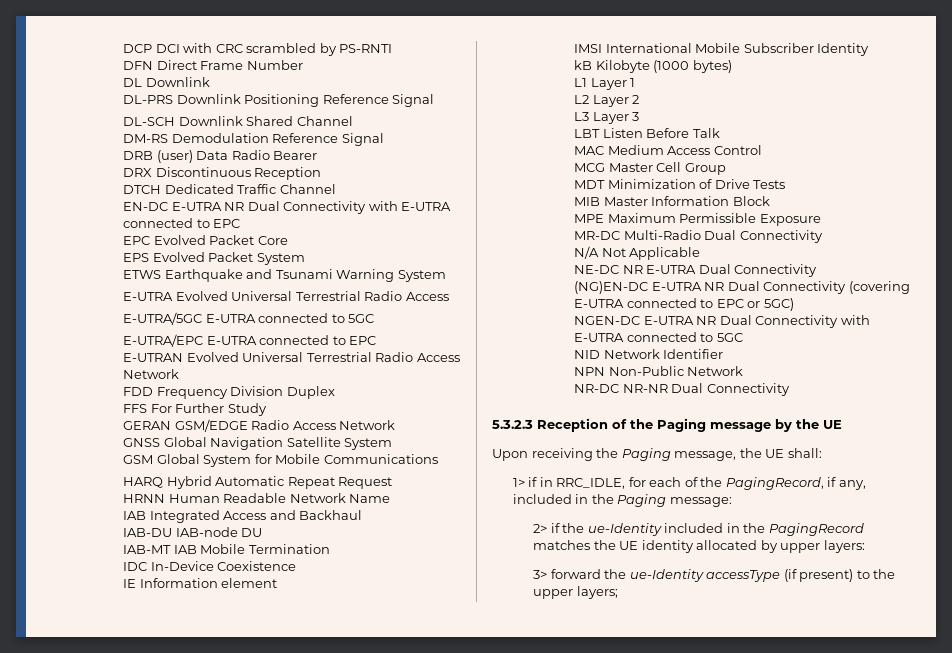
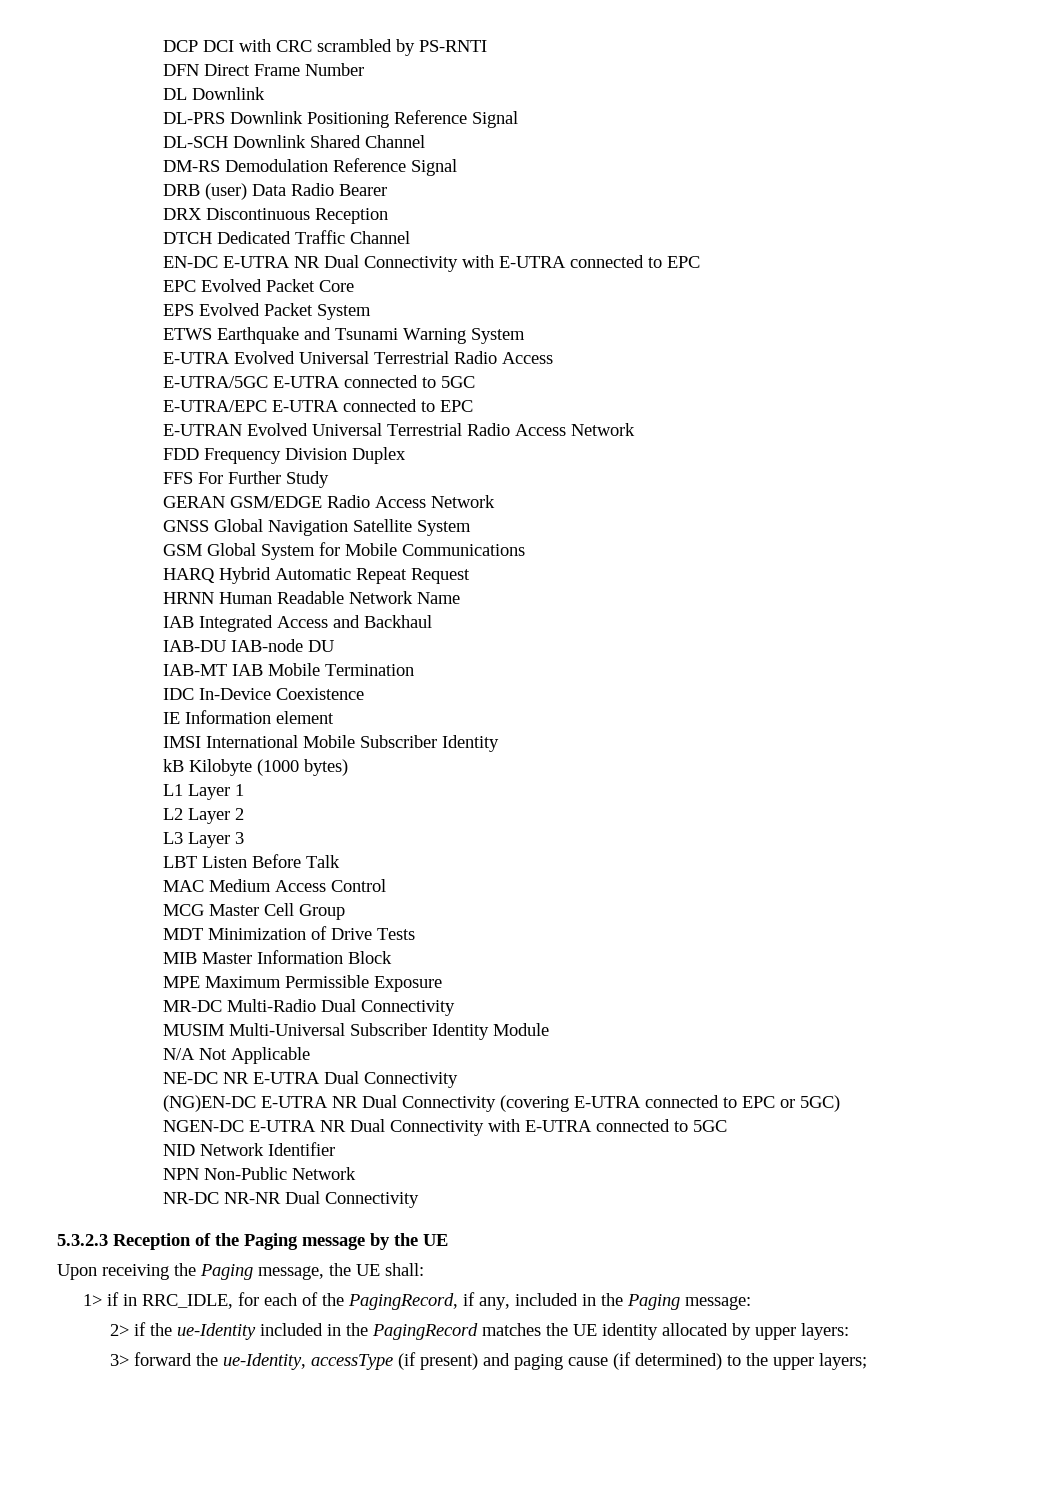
+ MUSIM Multi-Universal Subscriber Identity Module
- 3> forward the ue-Identity accessType (if present) to the upper layers;
+ 3> forward the ue-Identity, accessType (if present) and paging cause (if determined) to the upper layers;

